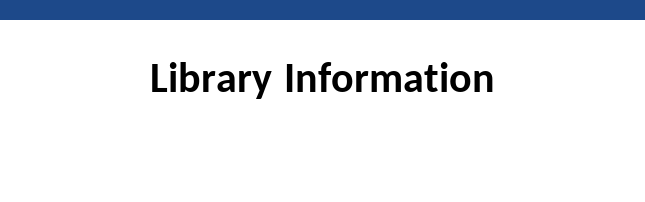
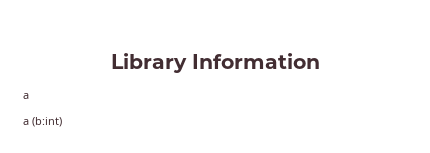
  Library Information
+ a
+ a (b:int)

